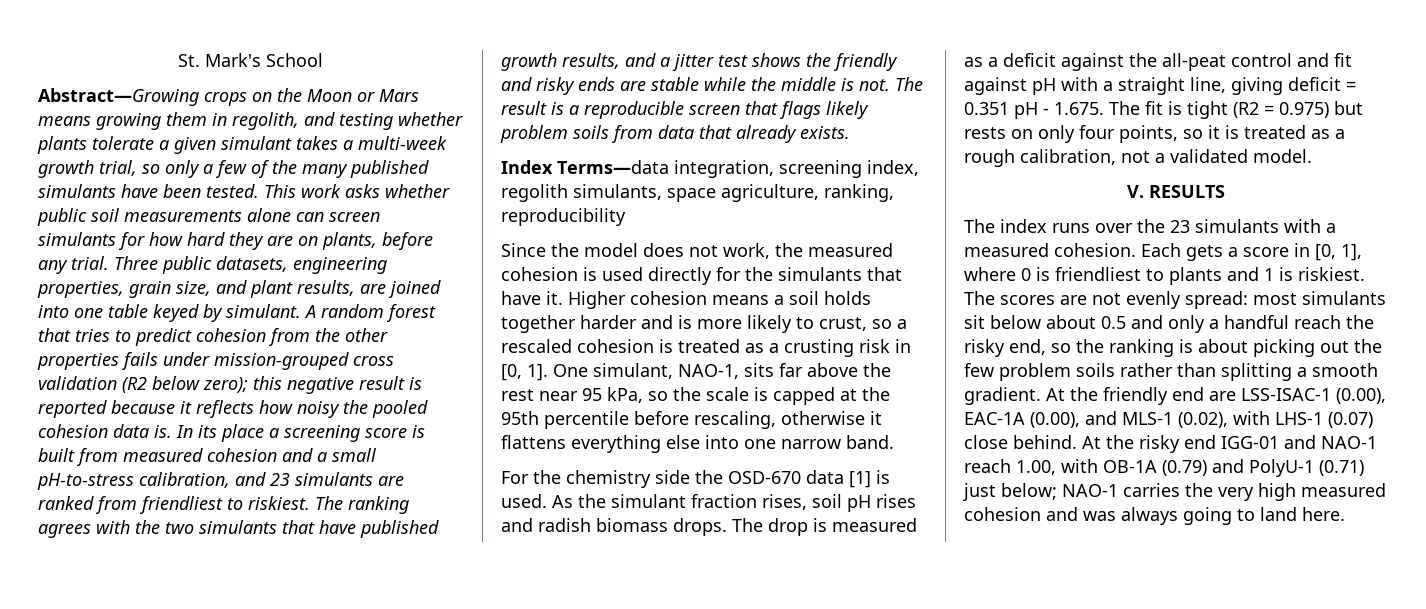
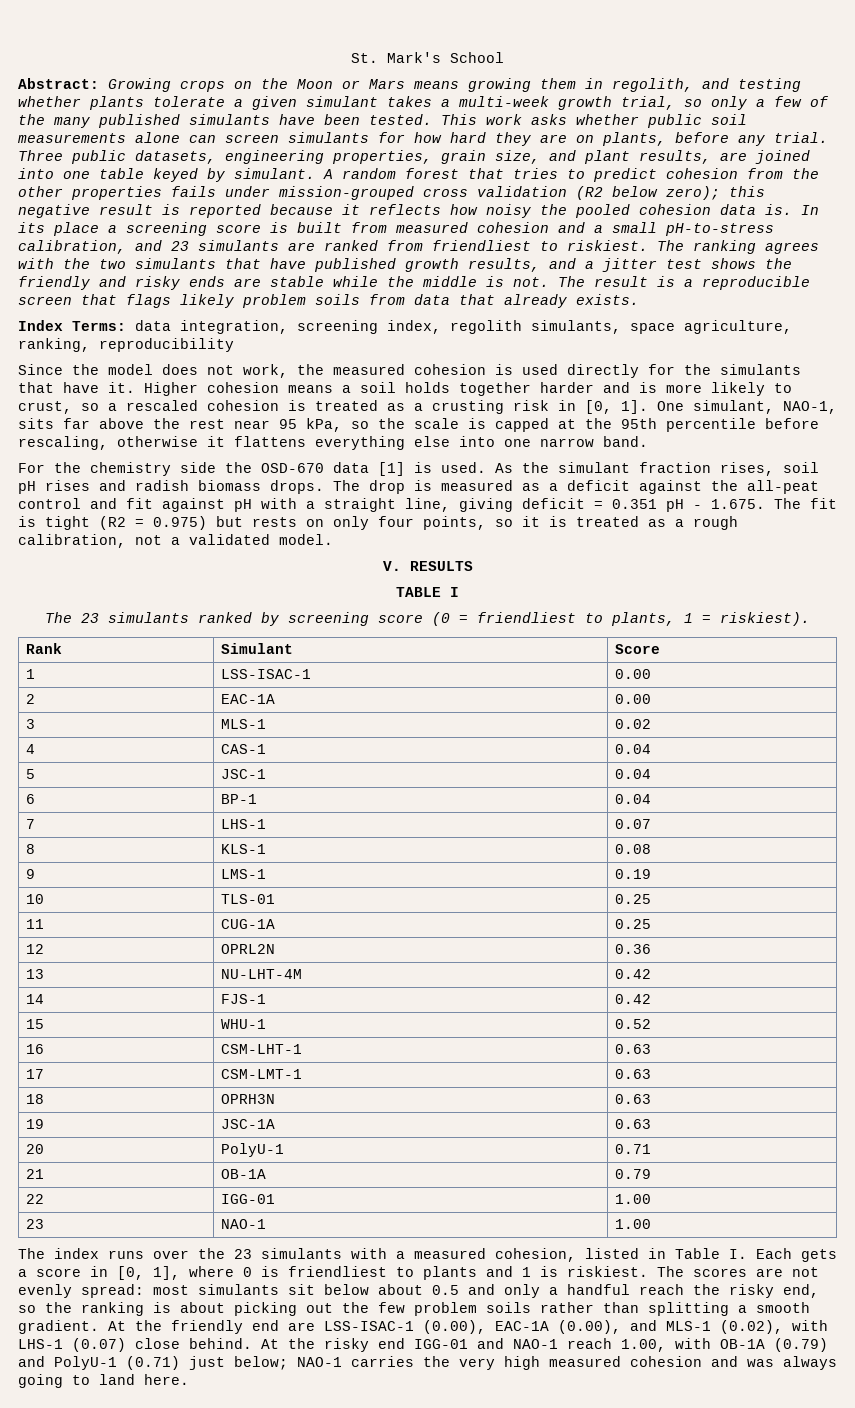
- Abstract—Growing crops on the Moon or Mars means growing them in regolith, and testing whether plants tolerate a given simulant takes a multi-week growth trial, so only a few of the many published simulants have been tested.
+ Abstract: Growing crops on the Moon or Mars means growing them in regolith, and testing whether plants tolerate a given simulant takes a multi-week growth trial, so only a few of the many published simulants have been tested.
- Index Terms—data integration, screening index, regolith simulants, space agriculture, ranking, reproducibility
+ Index Terms: data integration, screening index, regolith simulants, space agriculture, ranking, reproducibility
+ TABLE I
+ The 23 simulants ranked by screening score (0 = friendliest to plants, 1 = riskiest).
+ Rank | Simulant | Score
+ 1 | LSS-ISAC-1 | 0.00
+ 2 | EAC-1A | 0.00
+ 3 | MLS-1 | 0.02
+ 4 | CAS-1 | 0.04
+ 5 | JSC-1 | 0.04
+ 6 | BP-1 | 0.04
+ 7 | LHS-1 | 0.07
+ 8 | KLS-1 | 0.08
+ 9 | LMS-1 | 0.19
+ 10 | TLS-01 | 0.25
+ 11 | CUG-1A | 0.25
+ 12 | OPRL2N | 0.36
+ 13 | NU-LHT-4M | 0.42
+ 14 | FJS-1 | 0.42
+ 15 | WHU-1 | 0.52
+ 16 | CSM-LHT-1 | 0.63
+ 17 | CSM-LMT-1 | 0.63
+ 18 | OPRH3N | 0.63
+ 19 | JSC-1A | 0.63
+ 20 | PolyU-1 | 0.71
+ 21 | OB-1A | 0.79
+ 22 | IGG-01 | 1.00
+ 23 | NAO-1 | 1.00
- The index runs over the 23 simulants with a measured cohesion. Each gets a score in [0, 1], where 0 is friendliest to plants and 1 is riskiest.
+ The index runs over the 23 simulants with a measured cohesion, listed in Table I. Each gets a score in [0, 1], where 0 is friendliest to plants and 1 is riskiest.

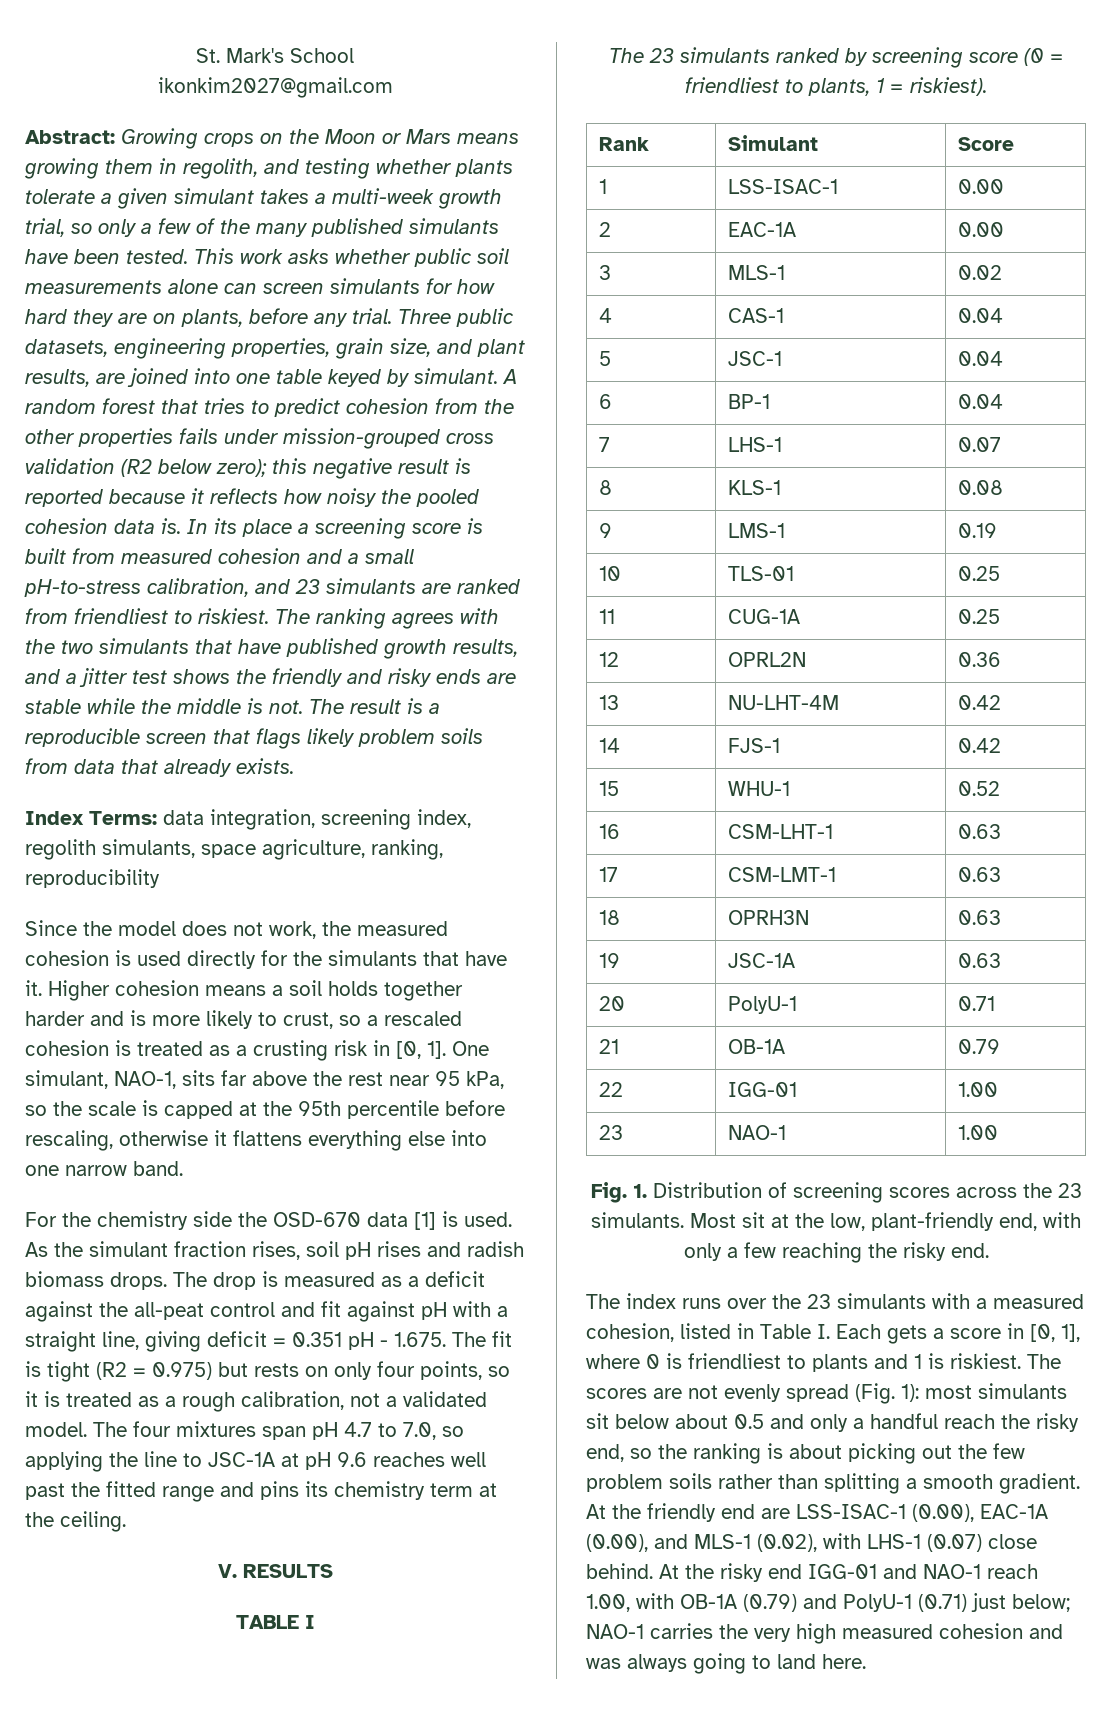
+ ikonkim2027@gmail.com
+ The four mixtures span pH 4.7 to 7.0, so applying the line to JSC-1A at pH 9.6 reaches well past the fitted range and pins its chemistry term at the ceiling.
+ Fig. 1. Distribution of screening scores across the 23 simulants. Most sit at the low, plant-friendly end, with only a few reaching the risky end.
- The scores are not evenly spread: most simulants sit below about 0.5 and only a handful reach the risky end, so the ranking is about picking out the few problem soils rather than splitting a smooth gradient.
+ The scores are not evenly spread (Fig. 1): most simulants sit below about 0.5 and only a handful reach the risky end, so the ranking is about picking out the few problem soils rather than splitting a smooth gradient.

